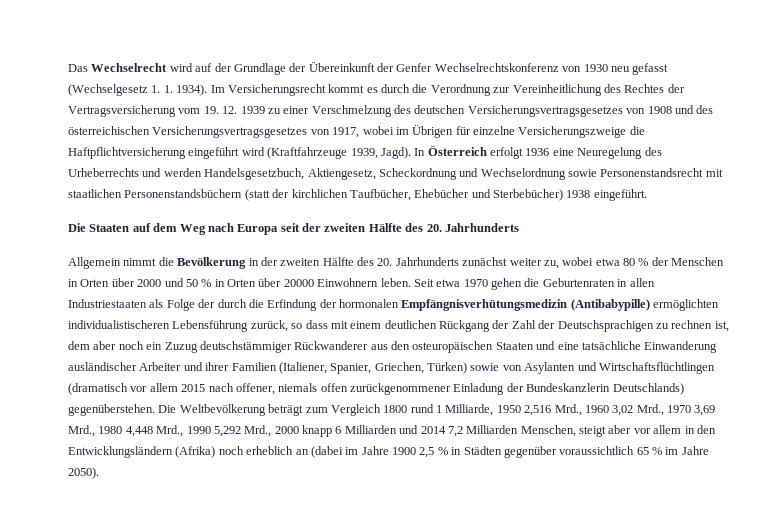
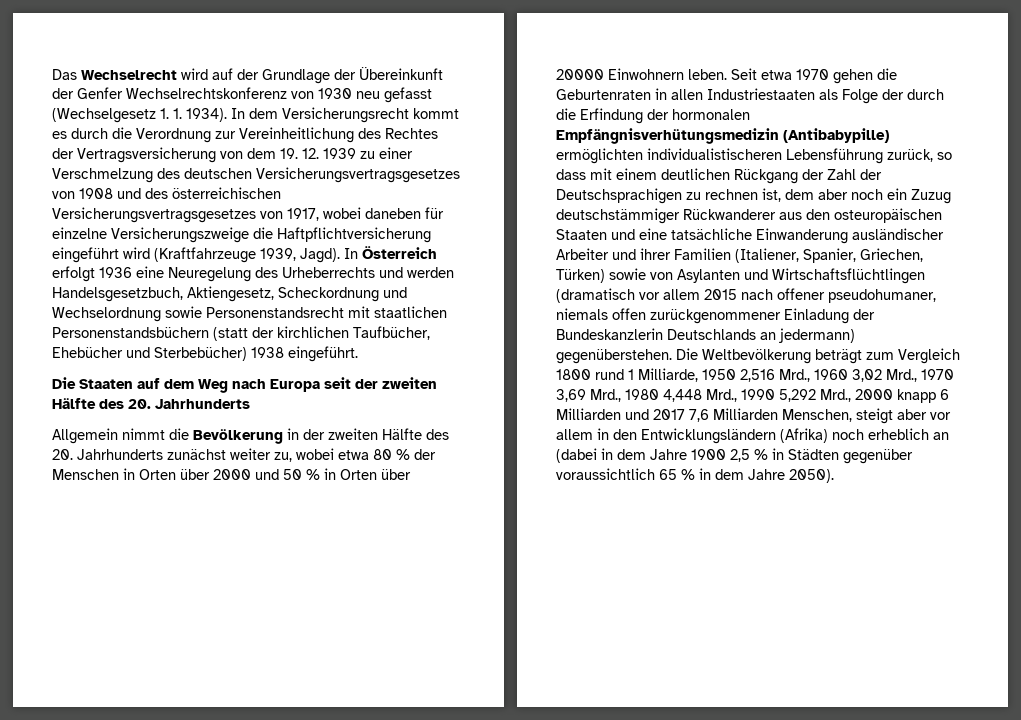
- Im Versicherungsrecht kommt es durch die Verordnung zur Vereinheitlichung des Rechtes der Vertragsversicherung vom 19. 12. 1939 zu einer Verschmelzung des deutschen Versicherungsvertragsgesetzes von 1908 und des österreichischen Versicherungsvertragsgesetzes von 1917, wobei im Übrigen für einzelne Versicherungszweige die Haftpflichtversicherung eingeführt wird (Kraftfahrzeuge 1939, Jagd).
+ In dem Versicherungsrecht kommt es durch die Verordnung zur Vereinheitlichung des Rechtes der Vertragsversicherung von dem 19. 12. 1939 zu einer Verschmelzung des deutschen Versicherungsvertragsgesetzes von 1908 und des österreichischen Versicherungsvertragsgesetzes von 1917, wobei daneben für einzelne Versicherungszweige die Haftpflichtversicherung eingeführt wird (Kraftfahrzeuge 1939, Jagd).
- Seit etwa 1970 gehen die Geburtenraten in allen Industriestaaten als Folge der durch die Erfindung der hormonalen Empfängnisverhütungsmedizin (Antibabypille) ermöglichten individualistischeren Lebensführung zurück, so dass mit einem deutlichen Rückgang der Zahl der Deutschsprachigen zu rechnen ist, dem aber noch ein Zuzug deutschstämmiger Rückwanderer aus den osteuropäischen Staaten und eine tatsächliche Einwanderung ausländischer Arbeiter und ihrer Familien (Italiener, Spanier, Griechen, Türken) sowie von Asylanten und Wirtschaftsflüchtlingen (dramatisch vor allem 2015 nach offener, niemals offen zurückgenommener Einladung der Bundeskanzlerin Deutschlands) gegenüberstehen.
+ Seit etwa 1970 gehen die Geburtenraten in allen Industriestaaten als Folge der durch die Erfindung der hormonalen Empfängnisverhütungsmedizin (Antibabypille) ermöglichten individualistischeren Lebensführung zurück, so dass mit einem deutlichen Rückgang der Zahl der Deutschsprachigen zu rechnen ist, dem aber noch ein Zuzug deutschstämmiger Rückwanderer aus den osteuropäischen Staaten und eine tatsächliche Einwanderung ausländischer Arbeiter und ihrer Familien (Italiener, Spanier, Griechen, Türken) sowie von Asylanten und Wirtschaftsflüchtlingen (dramatisch vor allem 2015 nach offener pseudohumaner, niemals offen zurückgenommener Einladung der Bundeskanzlerin Deutschlands an jedermann) gegenüberstehen.
- Die Weltbevölkerung beträgt zum Vergleich 1800 rund 1 Milliarde, 1950 2,516 Mrd., 1960 3,02 Mrd., 1970 3,69 Mrd., 1980 4,448 Mrd., 1990 5,292 Mrd., 2000 knapp 6 Milliarden und 2014 7,2 Milliarden Menschen, steigt aber vor allem in den Entwicklungsländern (Afrika) noch erheblich an (dabei im Jahre 1900 2,5 % in Städten gegenüber voraussichtlich 65 % im Jahre 2050).
+ Die Weltbevölkerung beträgt zum Vergleich 1800 rund 1 Milliarde, 1950 2,516 Mrd., 1960 3,02 Mrd., 1970 3,69 Mrd., 1980 4,448 Mrd., 1990 5,292 Mrd., 2000 knapp 6 Milliarden und 2017 7,6 Milliarden Menschen, steigt aber vor allem in den Entwicklungsländern (Afrika) noch erheblich an (dabei in dem Jahre 1900 2,5 % in Städten gegenüber voraussichtlich 65 % in dem Jahre 2050).

